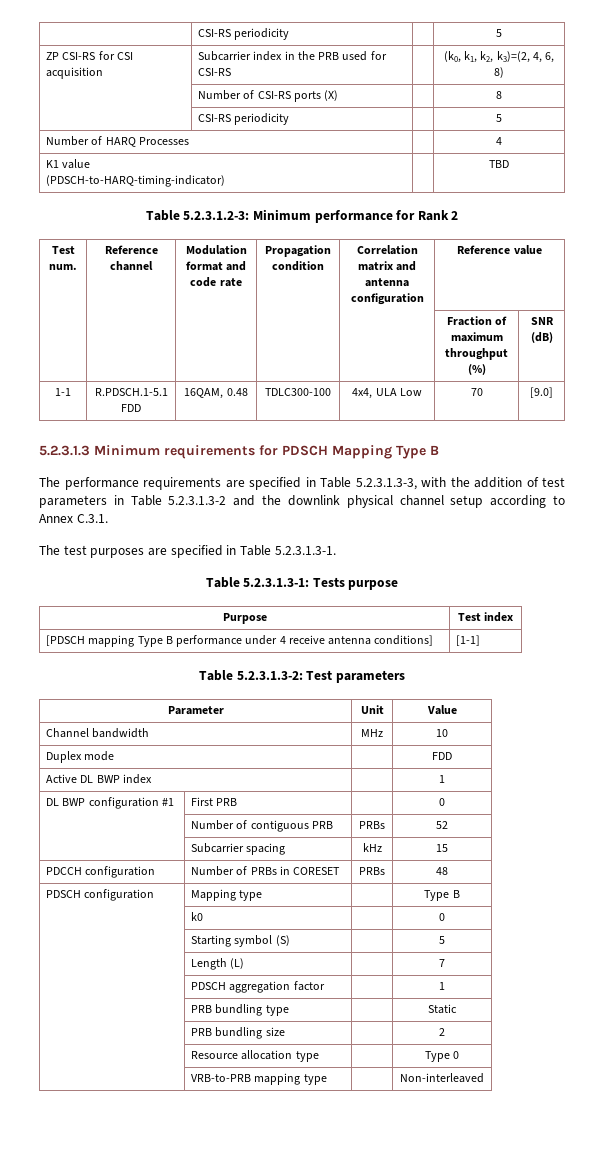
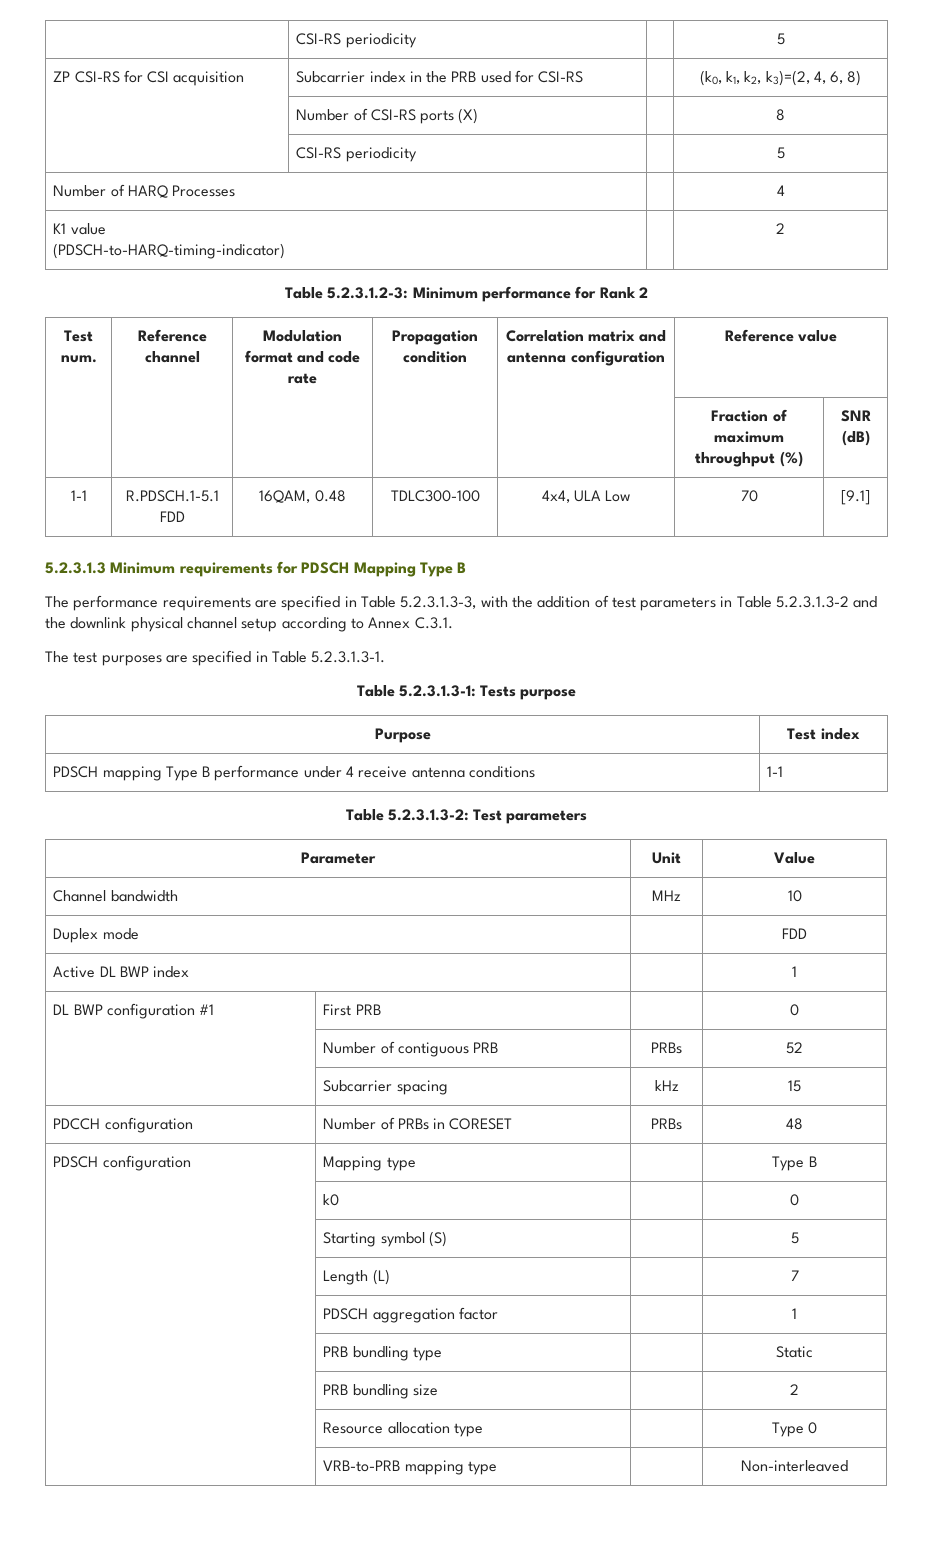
  K1 value
- (PDSCH-to-HARQ-timing-indicator) | | TBD
+ (PDSCH-to-HARQ-timing-indicator) | | 2
- 1-1 | R.PDSCH.1-5.1 FDD | 16QAM, 0.48 | TDLC300-100 | 4x4, ULA Low | 70 | [9.0]
+ 1-1 | R.PDSCH.1-5.1 FDD | 16QAM, 0.48 | TDLC300-100 | 4x4, ULA Low | 70 | [9.1]
- [PDSCH mapping Type B performance under 4 receive antenna conditions] | [1-1]
+ PDSCH mapping Type B performance under 4 receive antenna conditions | 1-1

